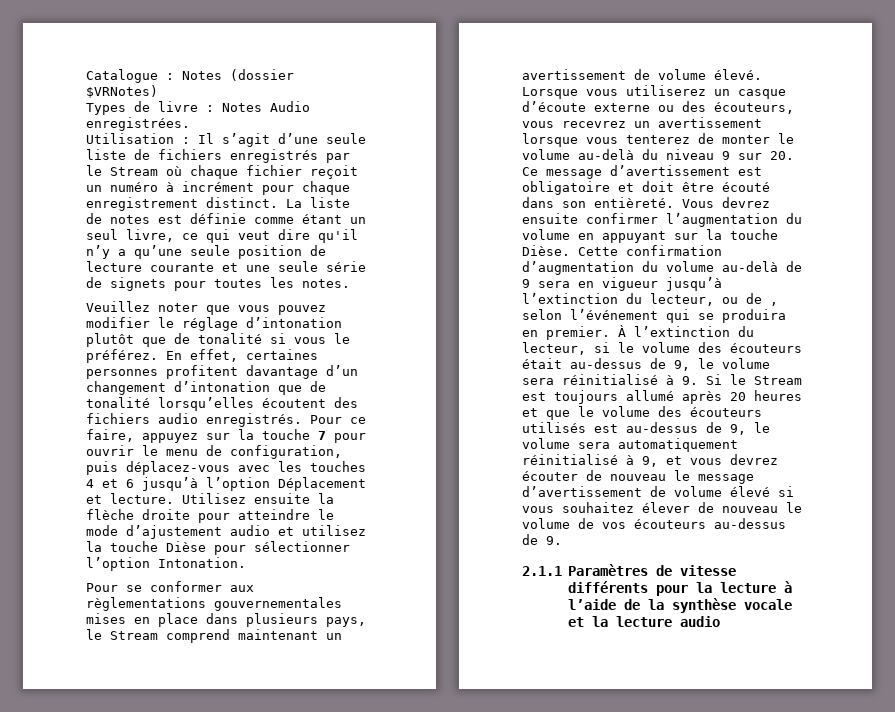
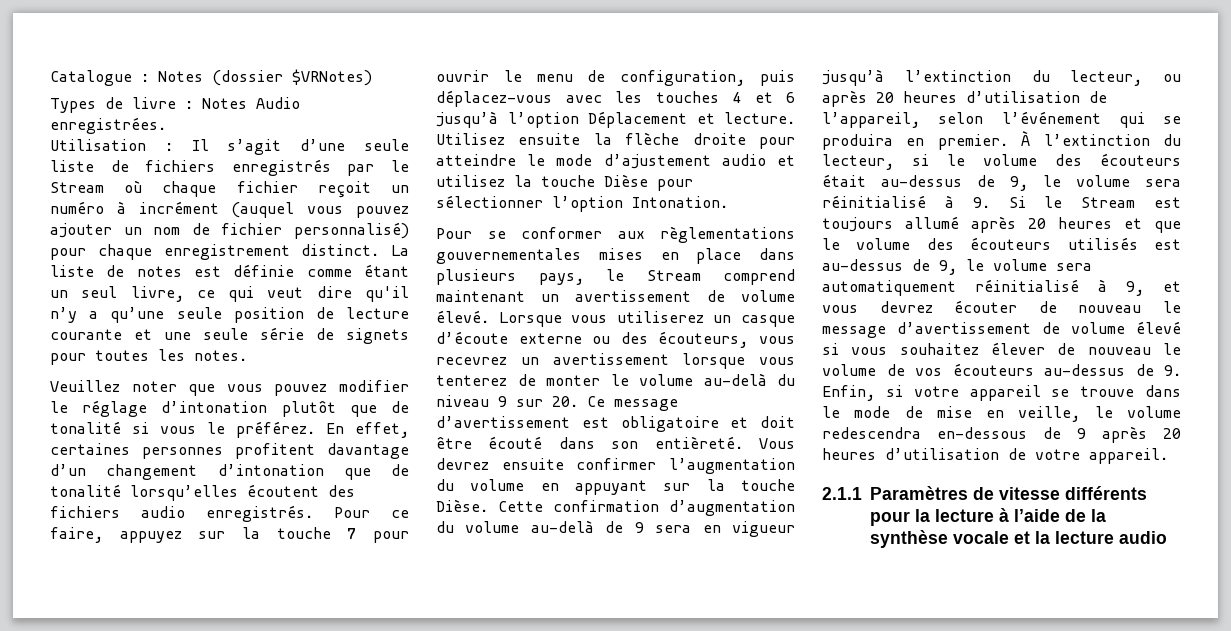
- Utilisation : Il s’agit d’une seule liste de fichiers enregistrés par le Stream où chaque fichier reçoit un numéro à incrément pour chaque enregistrement distinct.
+ Utilisation : Il s’agit d’une seule liste de fichiers enregistrés par le Stream où chaque fichier reçoit un numéro à incrément (auquel vous pouvez ajouter un nom de fichier personnalisé) pour chaque enregistrement distinct.
- Cette confirmation d’augmentation du volume au-delà de 9 sera en vigueur jusqu’à l’extinction du lecteur, ou de , selon l’événement qui se produira en premier.
+ Cette confirmation d’augmentation du volume au-delà de 9 sera en vigueur jusqu’à l’extinction du lecteur, ou après 20 heures d’utilisation de l’appareil, selon l’événement qui se produira en premier.
- À l’extinction du lecteur, si le volume des écouteurs était au-dessus de 9, le volume sera réinitialisé à 9. Si le Stream est toujours allumé après 20 heures et que le volume des écouteurs utilisés est au-dessus de 9, le volume sera automatiquement réinitialisé à 9, et vous devrez écouter de nouveau le message d’avertissement de volume élevé si vous souhaitez élever de nouveau le volume de vos écouteurs au-dessus de 9.
+ À l’extinction du lecteur, si le volume des écouteurs était au-dessus de 9, le volume sera réinitialisé à 9. Si le Stream est toujours allumé après 20 heures et que le volume des écouteurs utilisés est au-dessus de 9, le volume sera automatiquement réinitialisé à 9, et vous devrez écouter de nouveau le message d’avertissement de volume élevé si vous souhaitez élever de nouveau le volume de vos écouteurs au-dessus de 9. Enfin, si votre appareil se trouve dans le mode de mise en veille, le volume redescendra en-dessous de 9 après 20 heures d’utilisation de votre appareil.

